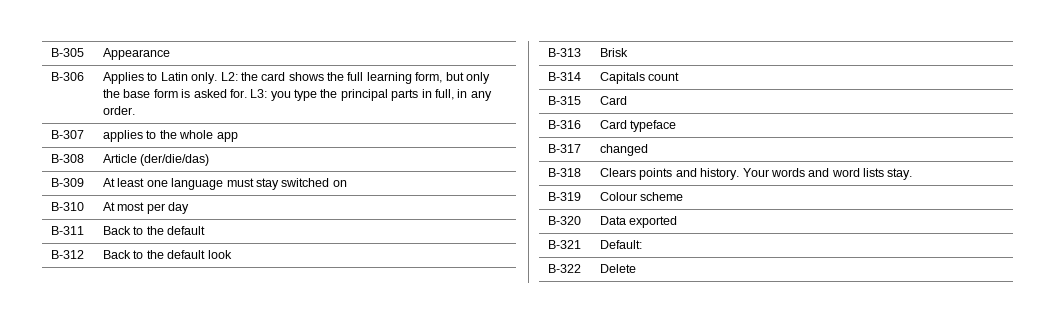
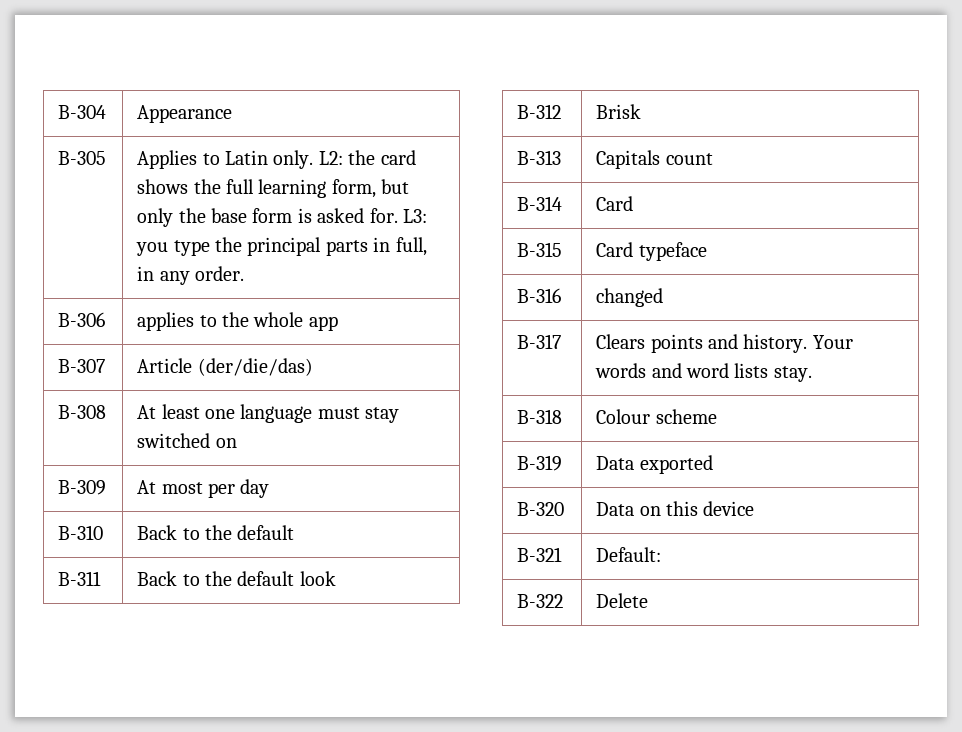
- B-305 | Appearance
+ B-304 | Appearance
- B-306 | Applies to Latin only. L2: the card shows the full learning form, but only the base form is asked for. L3: you type the principal parts in full, in any order.
+ B-305 | Applies to Latin only. L2: the card shows the full learning form, but only the base form is asked for. L3: you type the principal parts in full, in any order.
- B-307 | applies to the whole app
+ B-306 | applies to the whole app
- B-308 | Article (der/die/das)
+ B-307 | Article (der/die/das)
- B-309 | At least one language must stay switched on
+ B-308 | At least one language must stay switched on
- B-310 | At most per day
+ B-309 | At most per day
+ B-310 | Back to the default
- B-311 | Back to the default
+ B-311 | Back to the default look
- B-312 | Back to the default look
+ B-312 | Brisk
- B-313 | Brisk
- B-314 | Capitals count
+ B-313 | Capitals count
- B-315 | Card
+ B-314 | Card
- B-316 | Card typeface
+ B-315 | Card typeface
- B-317 | changed
+ B-316 | changed
- B-318 | Clears points and history. Your words and word lists stay.
+ B-317 | Clears points and history. Your words and word lists stay.
- B-319 | Colour scheme
+ B-318 | Colour scheme
+ B-319 | Data exported
- B-320 | Data exported
+ B-320 | Data on this device

